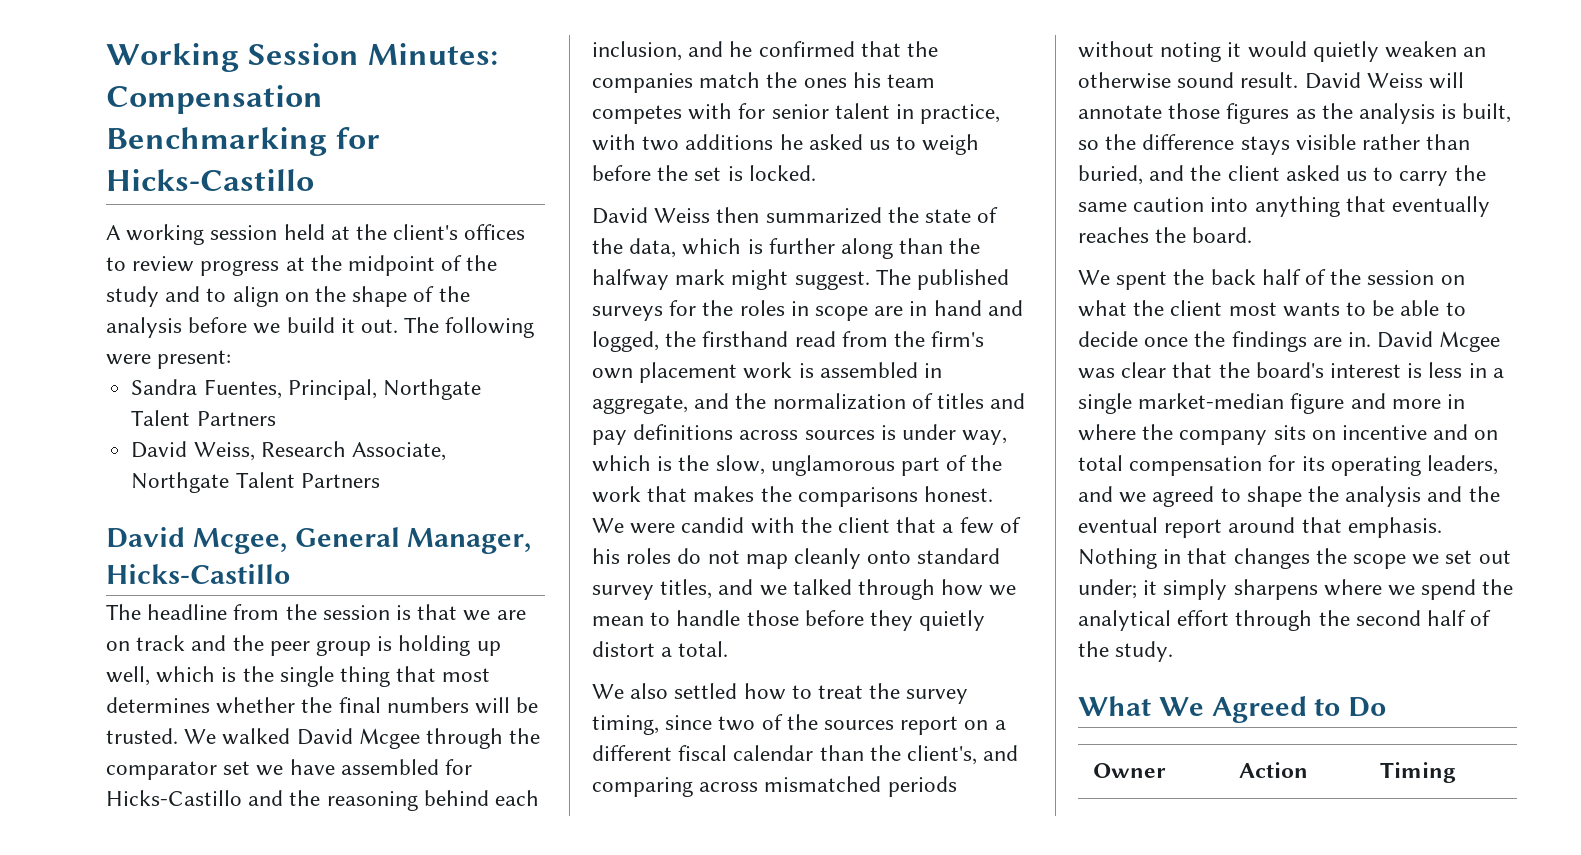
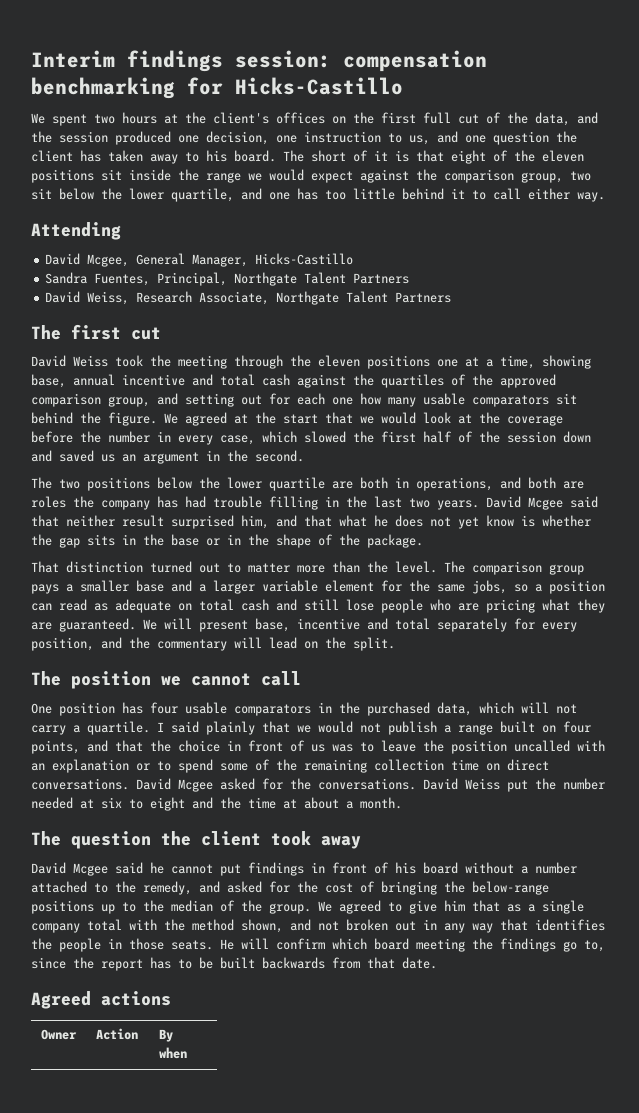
- Working Session Minutes: Compensation Benchmarking for Hicks-Castillo
- A working session held at the client's offices to review progress at the midpoint of the study and to align on the shape of the analysis before we build it out. The following were present:
+ Interim findings session: compensation benchmarking for Hicks-Castillo
+ We spent two hours at the client's offices on the first full cut of the data, and the session produced one decision, one instruction to us, and one question the client has taken away to his board. The short of it is that eight of the eleven positions sit inside the range we would expect against the comparison group, two sit below the lower quartile, and one has too little behind it to call either way.
+ Attending
+ David Mcgee, General Manager, Hicks-Castillo
- David Mcgee, General Manager, Hicks-Castillo
- The headline from the session is that we are on track and the peer group is holding up well, which is the single thing that most determines whether the final numbers will be trusted. We walked David Mcgee through the comparator set we have assembled for Hicks-Castillo and the reasoning behind each inclusion, and he confirmed that the companies match the ones his team competes with for senior talent in practice, with two additions he asked us to weigh before the set is locked.
- David Weiss then summarized the state of the data, which is further along than the halfway mark might suggest. The published surveys for the roles in scope are in hand and logged, the firsthand read from the firm's own placement work is assembled in aggregate, and the normalization of titles and pay definitions across sources is under way, which is the slow, unglamorous part of the work that makes the comparisons honest. We were candid with the client that a few of his roles do not map cleanly onto standard survey titles, and we talked through how we mean to handle those before they quietly distort a total.
- We also settled how to treat the survey timing, since two of the sources report on a different fiscal calendar than the client's, and comparing across mismatched periods without noting it would quietly weaken an otherwise sound result. David Weiss will annotate those figures as the analysis is built, so the difference stays visible rather than buried, and the client asked us to carry the same caution into anything that eventually reaches the board.
- We spent the back half of the session on what the client most wants to be able to decide once the findings are in. David Mcgee was clear that the board's interest is less in a single market-median figure and more in where the company sits on incentive and on total compensation for its operating leaders, and we agreed to shape the analysis and the eventual report around that emphasis. Nothing in that changes the scope we set out under; it simply sharpens where we spend the analytical effort through the second half of the study.
- What We Agreed to Do
+ The first cut
+ David Weiss took the meeting through the eleven positions one at a time, showing base, annual incentive and total cash against the quartiles of the approved comparison group, and setting out for each one how many usable comparators sit behind the figure. We agreed at the start that we would look at the coverage before the number in every case, which slowed the first half of the session down and saved us an argument in the second.
+ The two positions below the lower quartile are both in operations, and both are roles the company has had trouble filling in the last two years. David Mcgee said that neither result surprised him, and that what he does not yet know is whether the gap sits in the base or in the shape of the package.
+ That distinction turned out to matter more than the level. The comparison group pays a smaller base and a larger variable element for the same jobs, so a position can read as adequate on total cash and still lose people who are pricing what they are guaranteed. We will present base, incentive and total separately for every position, and the commentary will lead on the split.
+ The position we cannot call
+ One position has four usable comparators in the purchased data, which will not carry a quartile. I said plainly that we would not publish a range built on four points, and that the choice in front of us was to leave the position uncalled with an explanation or to spend some of the remaining collection time on direct conversations. David Mcgee asked for the conversations. David Weiss put the number needed at six to eight and the time at about a month.
+ The question the client took away
+ David Mcgee said he cannot put findings in front of his board without a number attached to the remedy, and asked for the cost of bringing the below-range positions up to the median of the group. We agreed to give him that as a single company total with the method shown, and not broken out in any way that identifies the people in those seats. He will confirm which board meeting the findings go to, since the report has to be built backwards from that date.
+ Agreed actions
- Owner | Action | Timing
+ Owner | Action | By when

